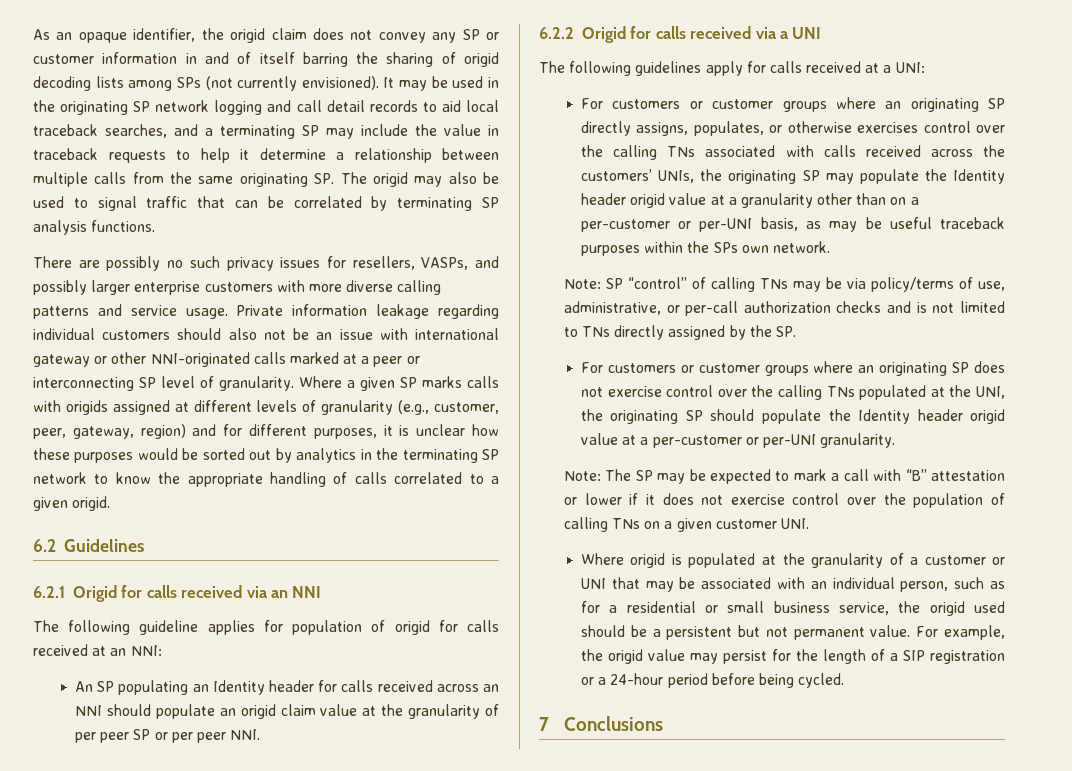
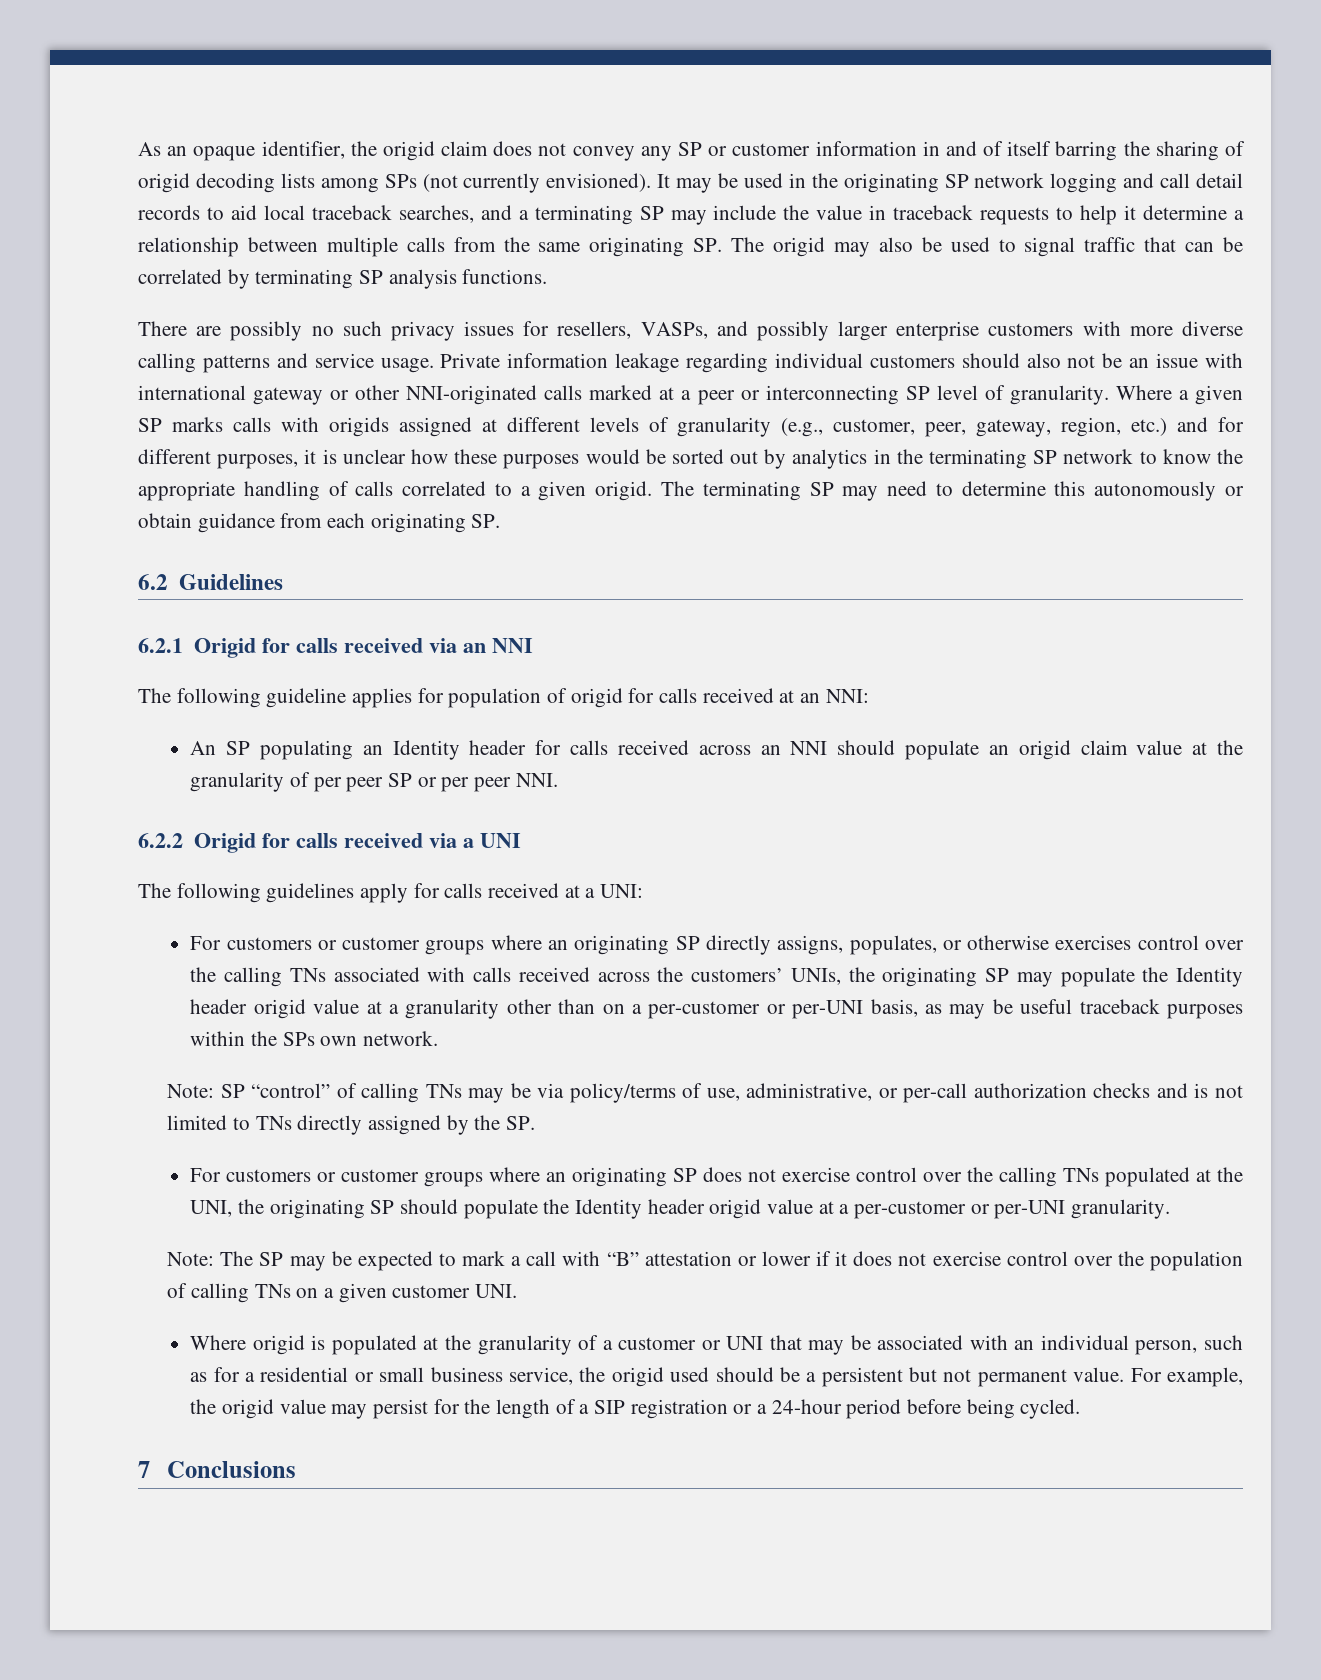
- Where a given SP marks calls with origids assigned at different levels of granularity (e.g., customer, peer, gateway, region) and for different purposes, it is unclear how these purposes would be sorted out by analytics in the terminating SP network to know the appropriate handling of calls correlated to a given origid.
+ Where a given SP marks calls with origids assigned at different levels of granularity (e.g., customer, peer, gateway, region, etc.) and for different purposes, it is unclear how these purposes would be sorted out by analytics in the terminating SP network to know the appropriate handling of calls correlated to a given origid. The terminating SP may need to determine this autonomously or obtain guidance from each originating SP.

